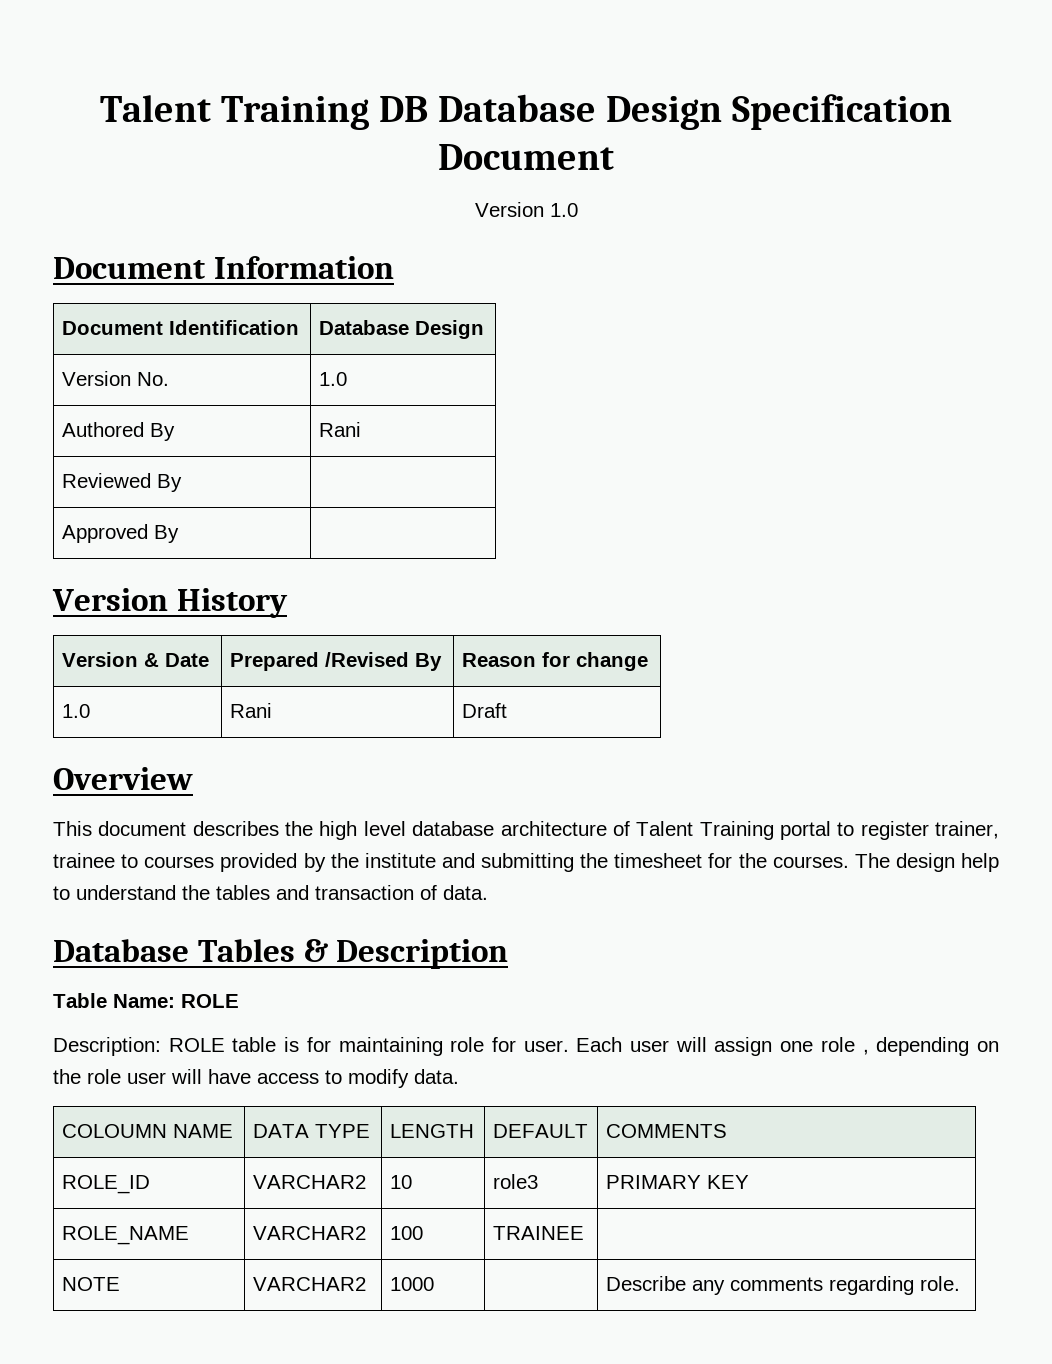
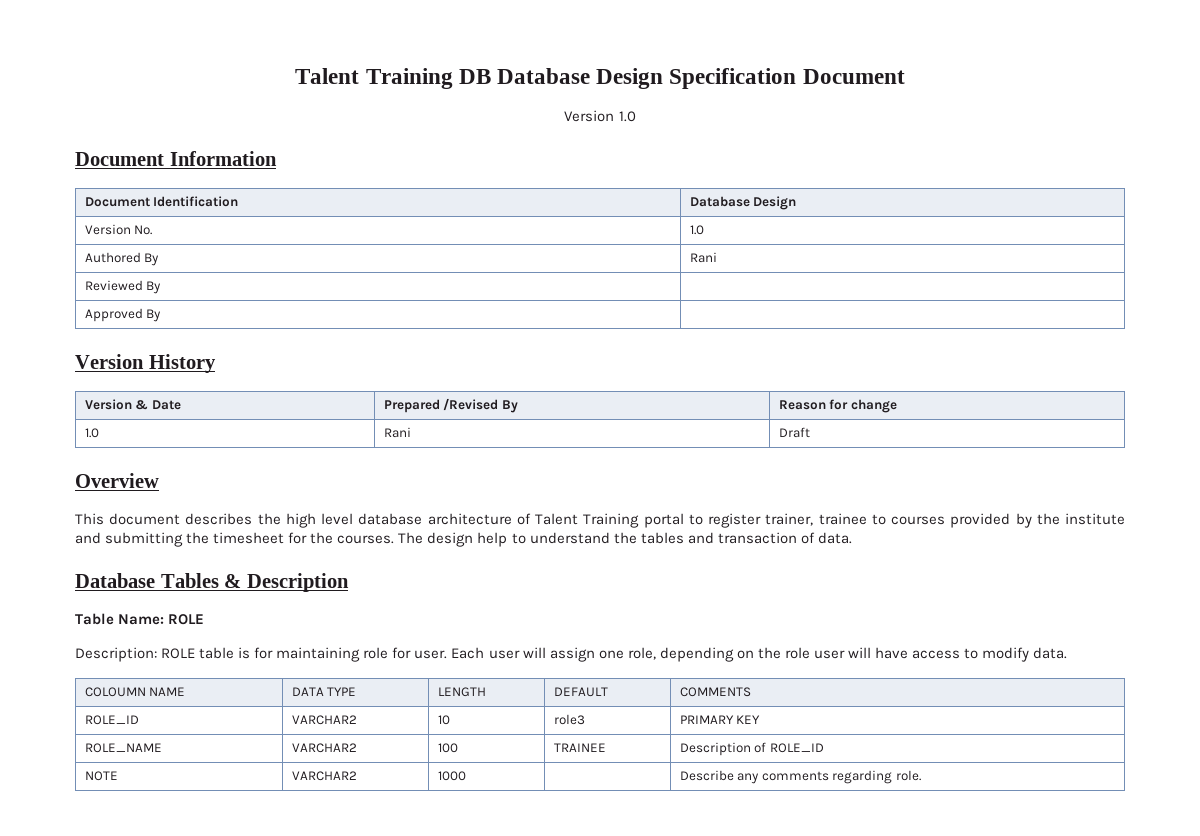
- Each user will assign one role , depending on the role user will have access to modify data.
+ Each user will assign one role, depending on the role user will have access to modify data.
- ROLE_NAME | VARCHAR2 | 100 | TRAINEE |
+ ROLE_NAME | VARCHAR2 | 100 | TRAINEE | Description of ROLE_ID

